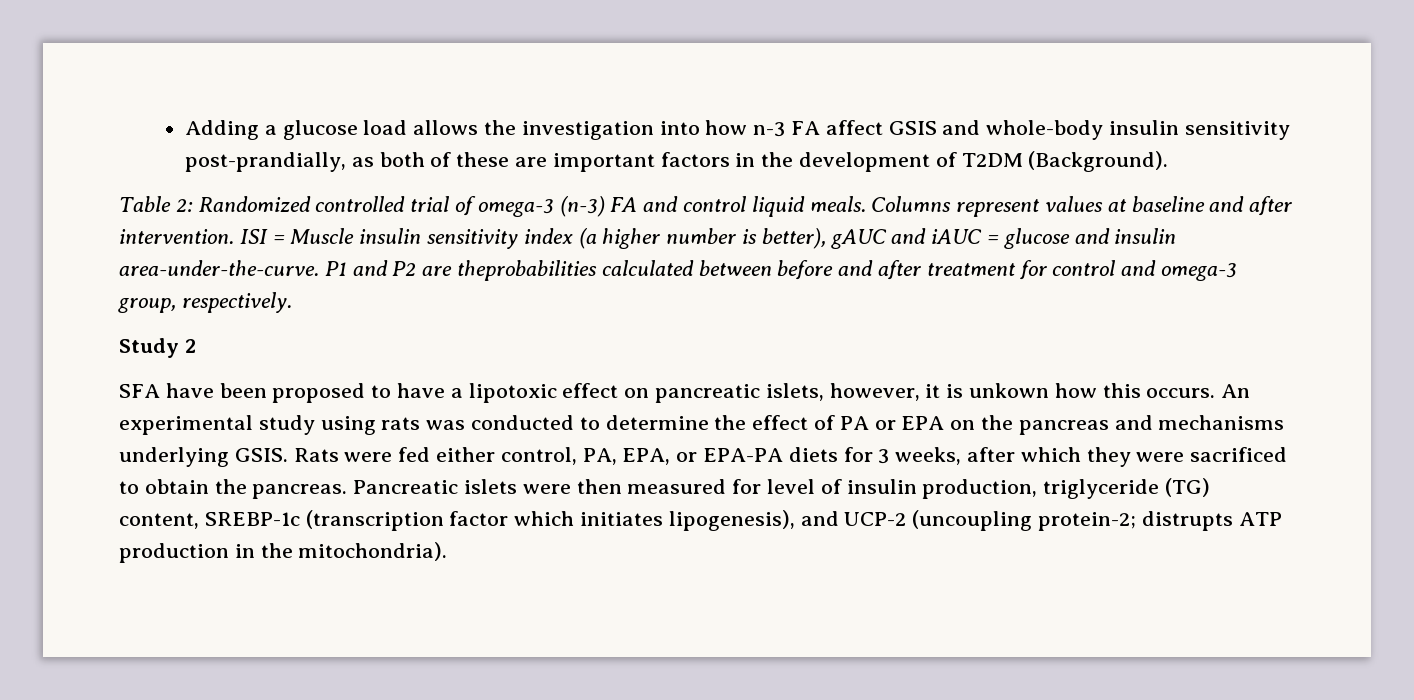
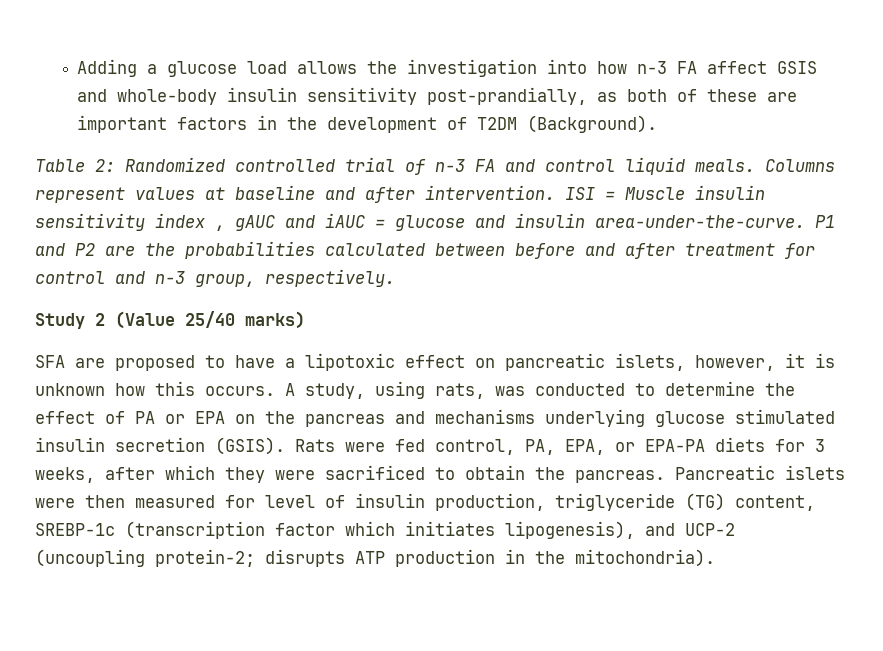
- Table 2: Randomized controlled trial of omega-3 (n-3) FA and control liquid meals.
+ Table 2: Randomized controlled trial of n-3 FA and control liquid meals.
- ISI = Muscle insulin sensitivity index (a higher number is better), gAUC and iAUC = glucose and insulin area-under-the-curve.
+ ISI = Muscle insulin sensitivity index , gAUC and iAUC = glucose and insulin area-under-the-curve.
- P1 and P2 are theprobabilities calculated between before and after treatment for control and omega-3 group, respectively.
+ P1 and P2 are the probabilities calculated between before and after treatment for control and n-3 group, respectively.
- Study 2
+ Study 2 (Value 25/40 marks)
- SFA have been proposed to have a lipotoxic effect on pancreatic islets, however, it is unkown how this occurs.
+ SFA are proposed to have a lipotoxic effect on pancreatic islets, however, it is unknown how this occurs.
- An experimental study using rats was conducted to determine the effect of PA or EPA on the pancreas and mechanisms underlying GSIS.
+ A study, using rats, was conducted to determine the effect of PA or EPA on the pancreas and mechanisms underlying glucose stimulated insulin secretion (GSIS).
- Rats were fed either control, PA, EPA, or EPA-PA diets for 3 weeks, after which they were sacrificed to obtain the pancreas.
+ Rats were fed control, PA, EPA, or EPA-PA diets for 3 weeks, after which they were sacrificed to obtain the pancreas.
- Pancreatic islets were then measured for level of insulin production, triglyceride (TG) content, SREBP-1c (transcription factor which initiates lipogenesis), and UCP-2 (uncoupling protein-2; distrupts ATP production in the mitochondria).
+ Pancreatic islets were then measured for level of insulin production, triglyceride (TG) content, SREBP-1c (transcription factor which initiates lipogenesis), and UCP-2 (uncoupling protein-2; disrupts ATP production in the mitochondria).

